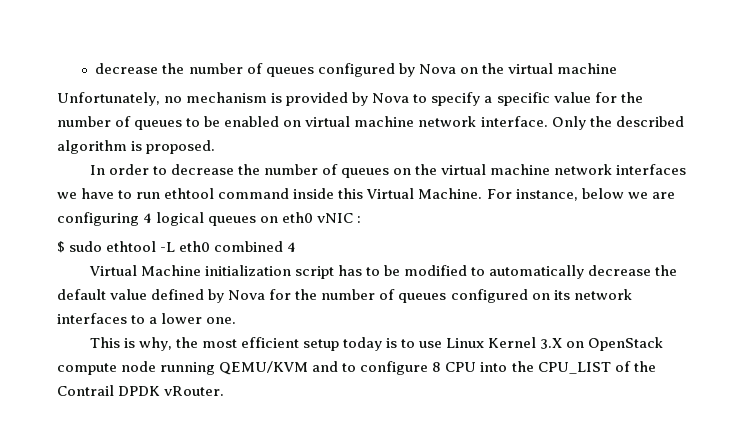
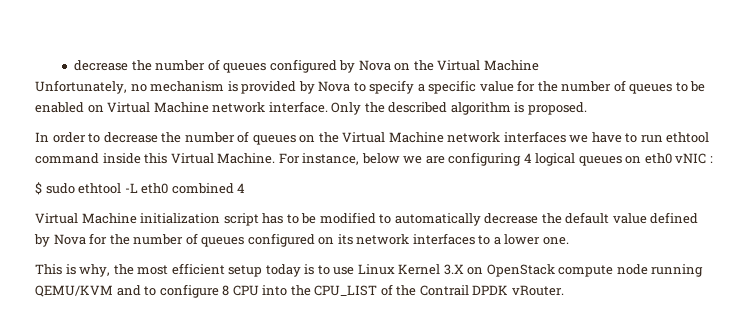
- decrease the number of queues configured by Nova on the virtual machine
+ decrease the number of queues configured by Nova on the Virtual Machine
- Unfortunately, no mechanism is provided by Nova to specify a specific value for the number of queues to be enabled on virtual machine network interface.
+ Unfortunately, no mechanism is provided by Nova to specify a specific value for the number of queues to be enabled on Virtual Machine network interface.
- In order to decrease the number of queues on the virtual machine network interfaces we have to run ethtool command inside this Virtual Machine.
+ In order to decrease the number of queues on the Virtual Machine network interfaces we have to run ethtool command inside this Virtual Machine.

